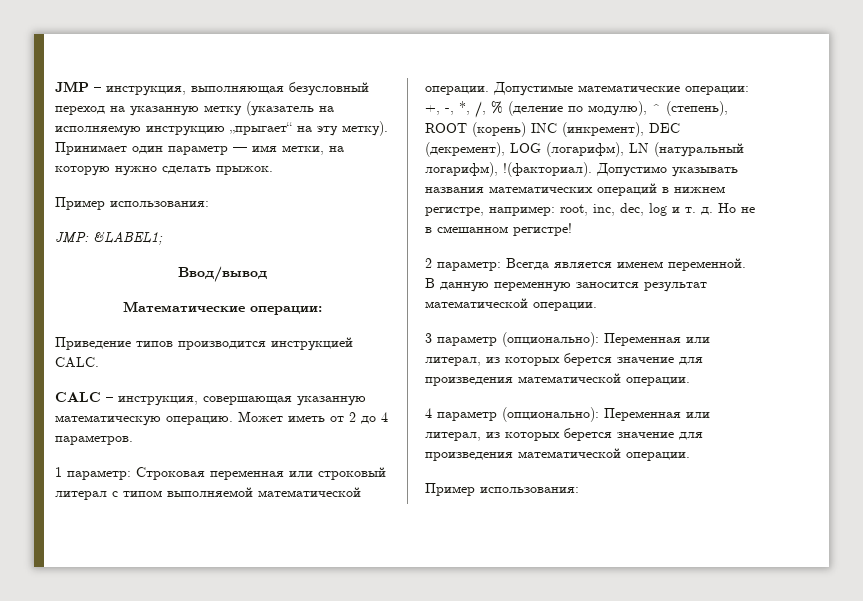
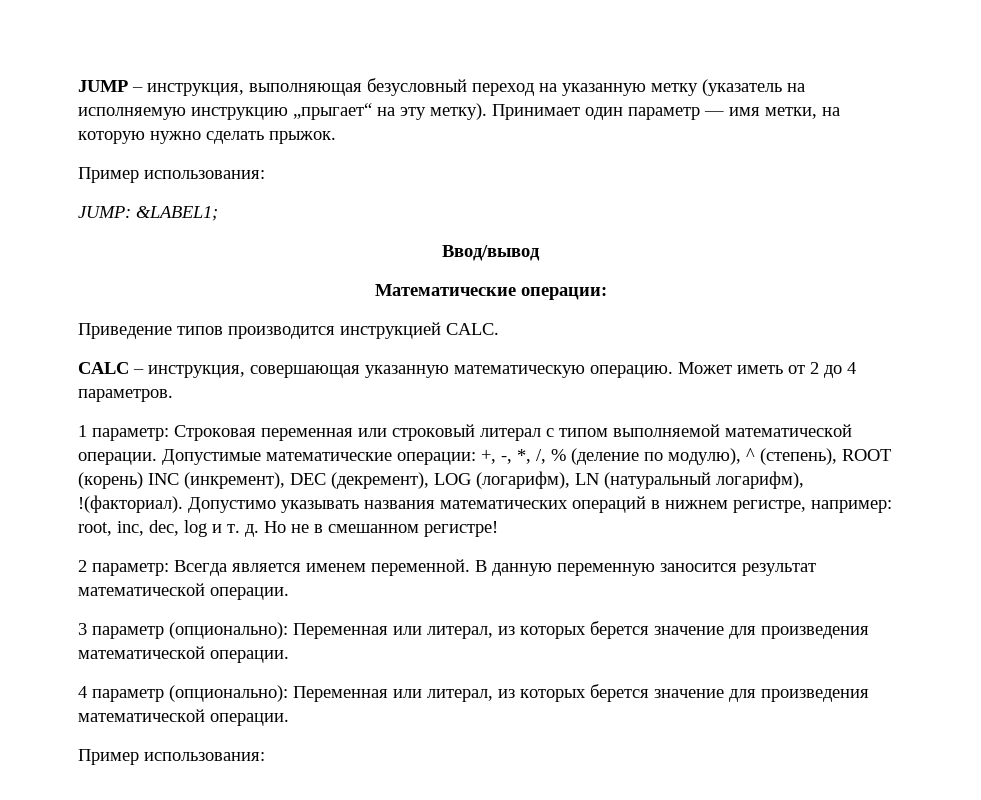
- JMP – инструкция, выполняющая безусловный переход на указанную метку (указатель на исполняемую инструкцию „прыгает“ на эту метку).
+ JUMP – инструкция, выполняющая безусловный переход на указанную метку (указатель на исполняемую инструкцию „прыгает“ на эту метку).
- JMP: &LABEL1;
+ JUMP: &LABEL1;

